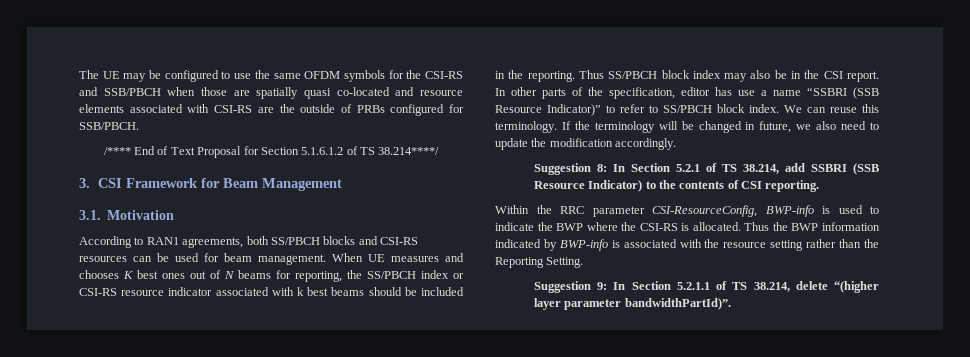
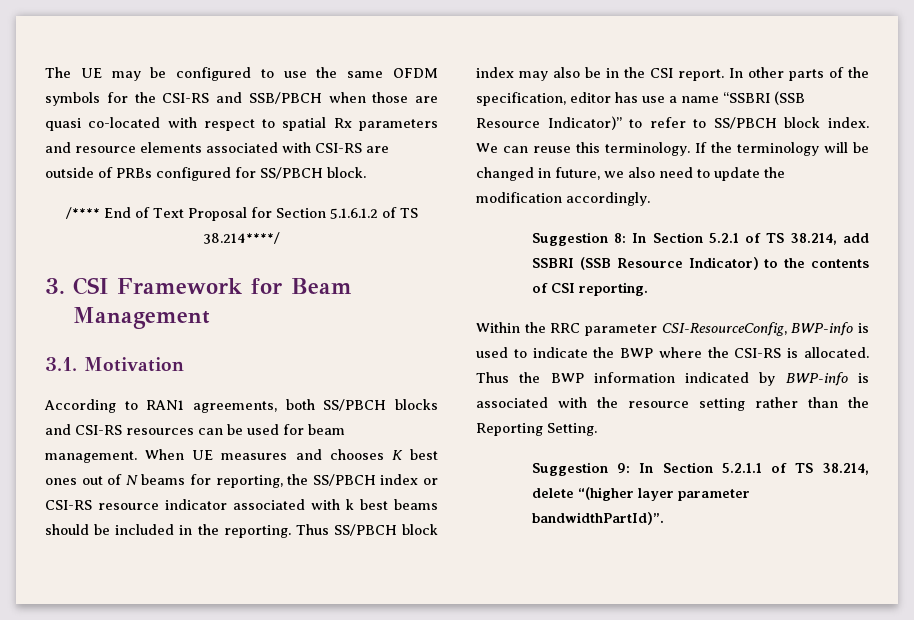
- The UE may be configured to use the same OFDM symbols for the CSI-RS and SSB/PBCH when those are spatially quasi co-located and resource elements associated with CSI-RS are the outside of PRBs configured for SSB/PBCH.
+ The UE may be configured to use the same OFDM symbols for the CSI-RS and SSB/PBCH when those are quasi co-located with respect to spatial Rx parameters and resource elements associated with CSI-RS are outside of PRBs configured for SS/PBCH block.

